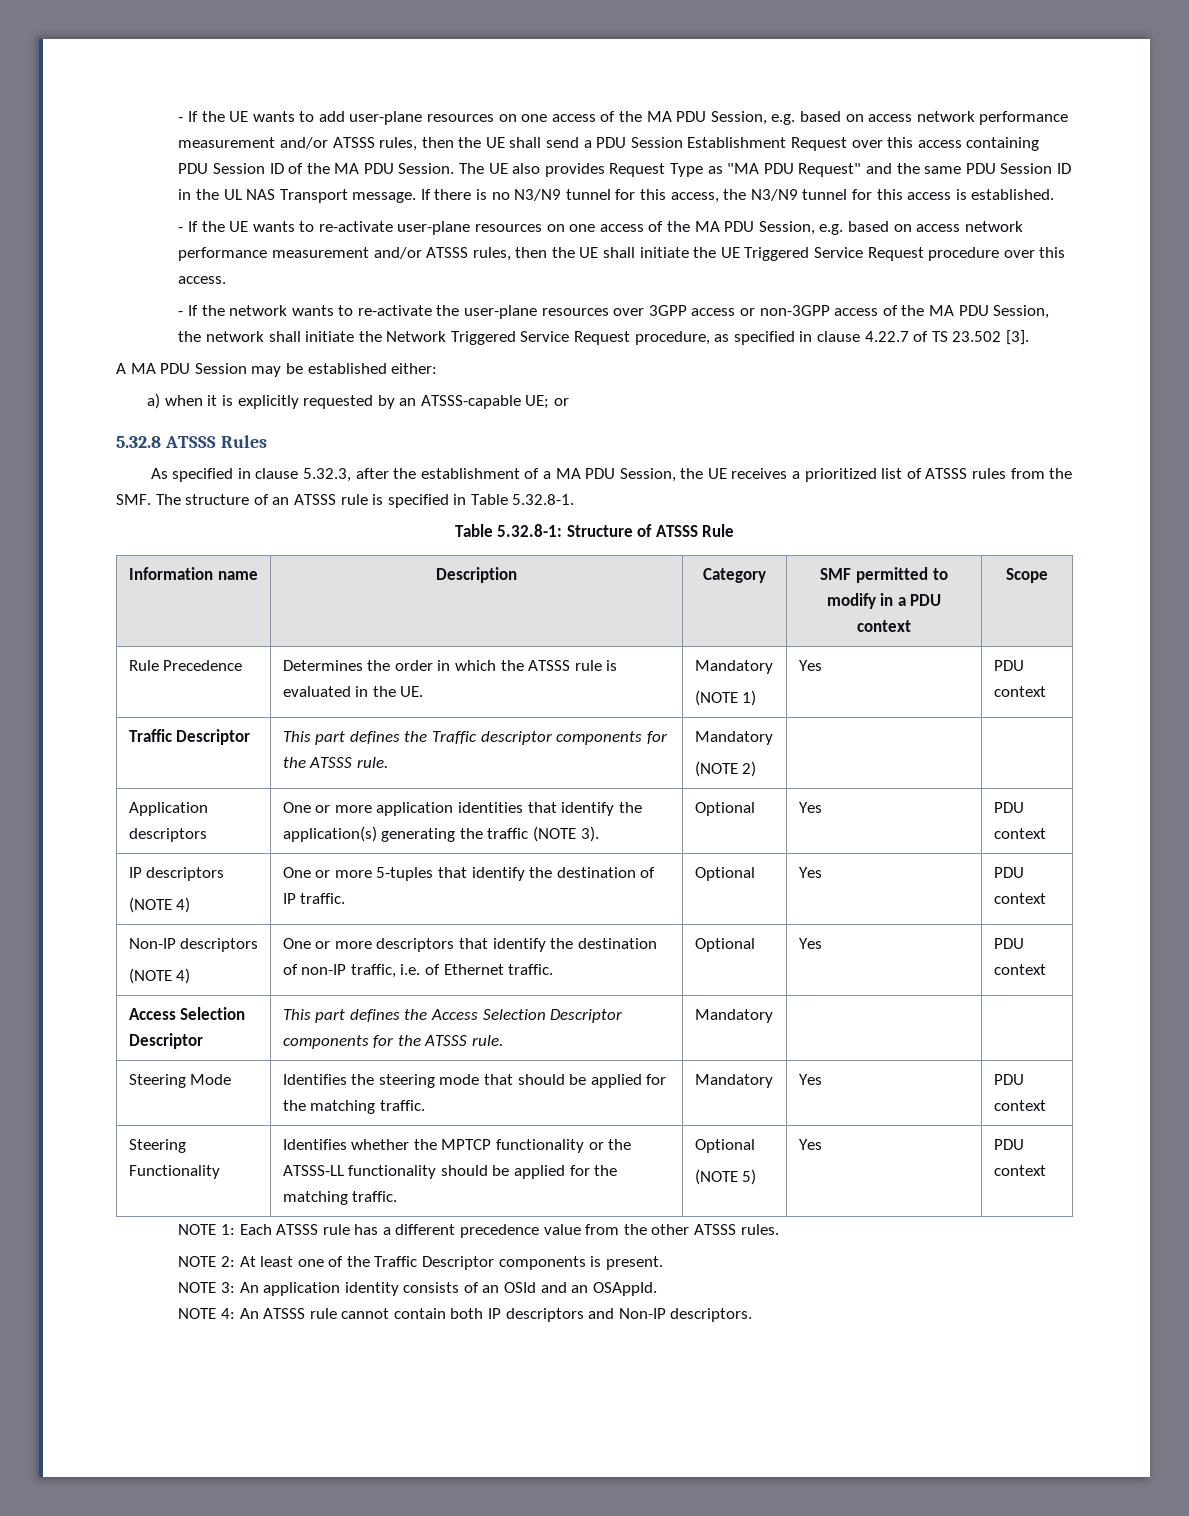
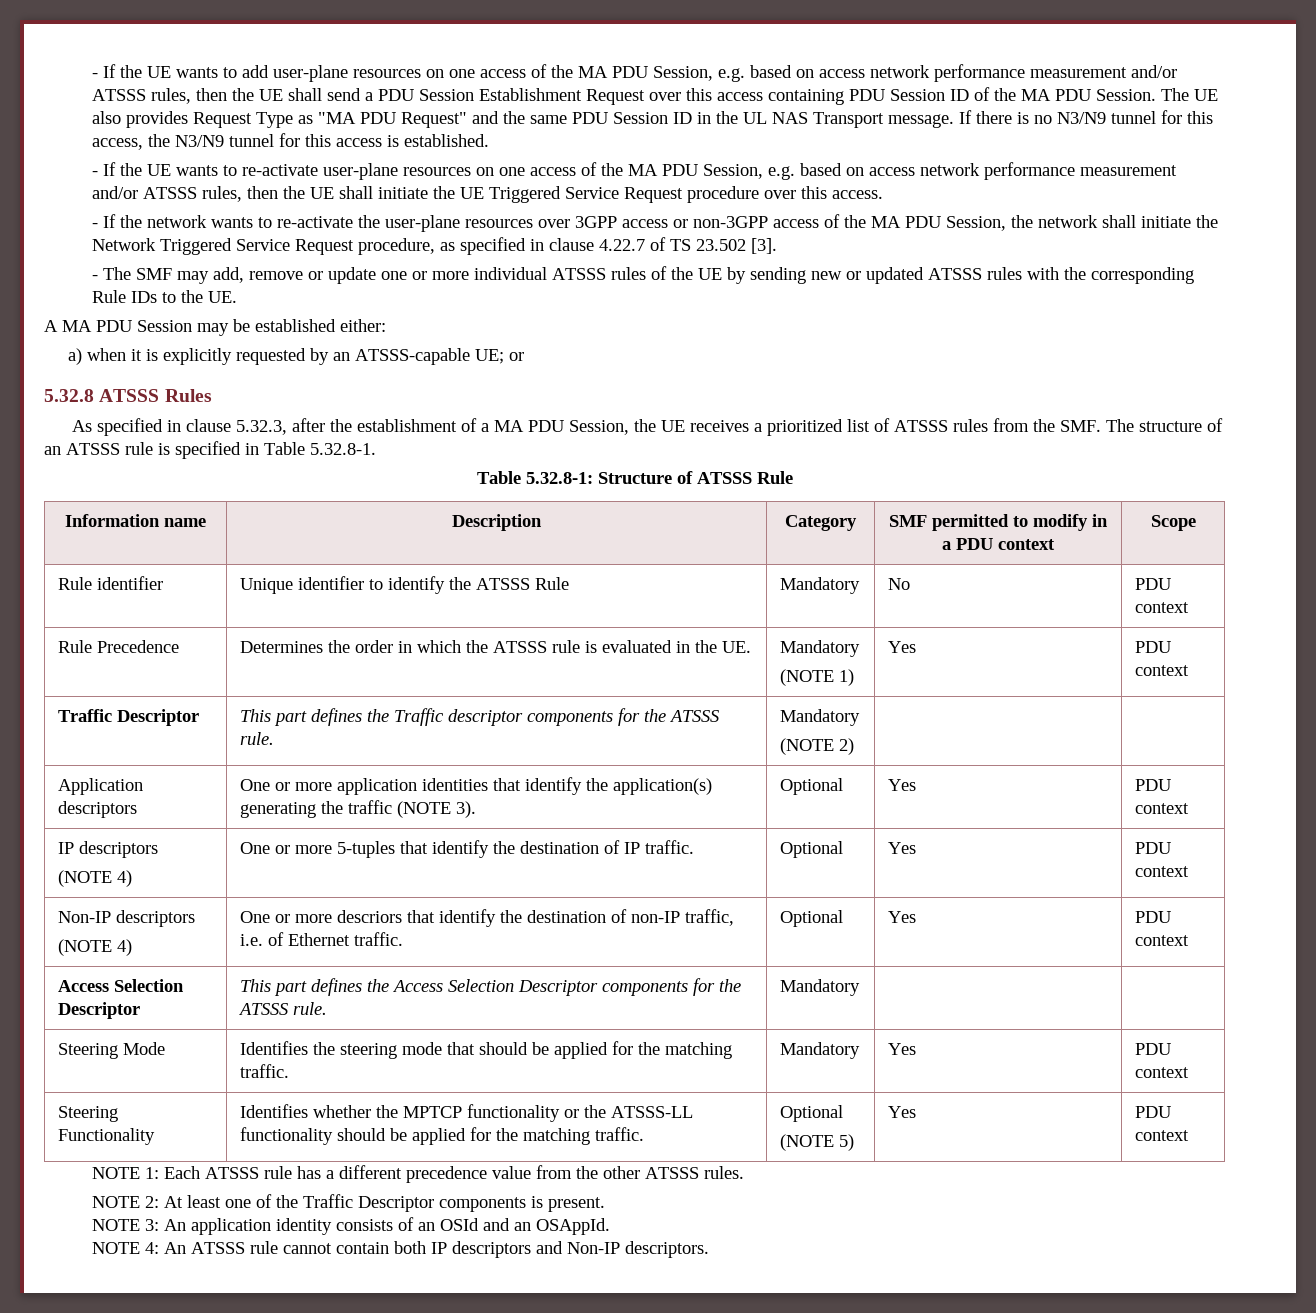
+ - The SMF may add, remove or update one or more individual ATSSS rules of the UE by sending new or updated ATSSS rules with the corresponding Rule IDs to the UE.
+ Rule identifier | Unique identifier to identify the ATSSS Rule | Mandatory | No | PDU context
  Non-IP descriptors
- (NOTE 4) | One or more descriptors that identify the destination of non-IP traffic, i.e. of Ethernet traffic. | Optional | Yes | PDU context
+ (NOTE 4) | One or more descriors that identify the destination of non-IP traffic, i.e. of Ethernet traffic. | Optional | Yes | PDU context

